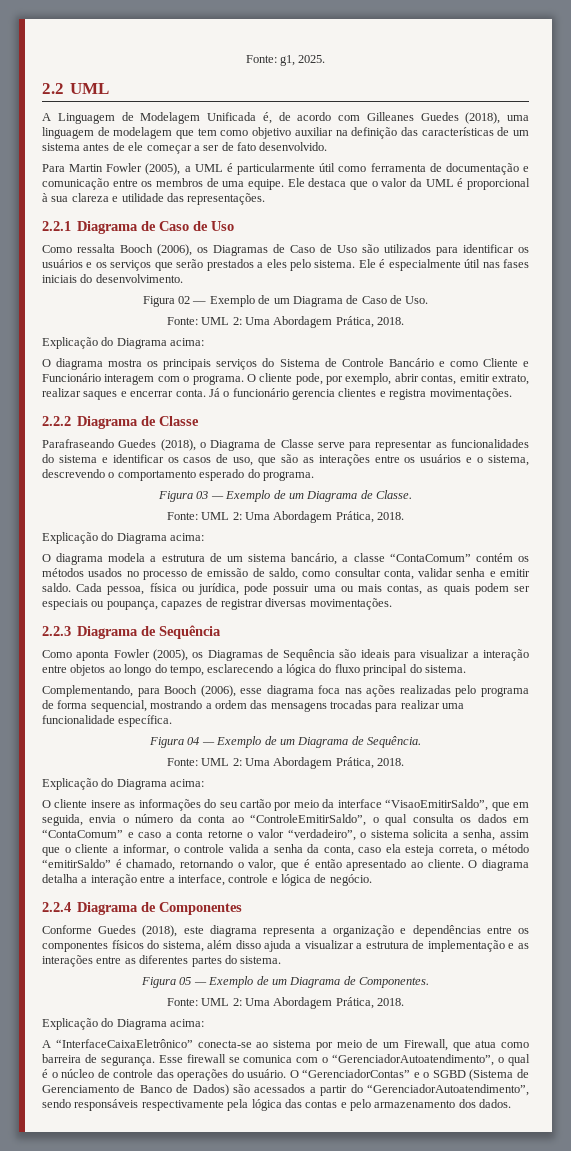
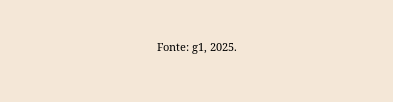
- 2.2 UML
- A Linguagem de Modelagem Unificada é, de acordo com Gilleanes Guedes (2018), uma linguagem de modelagem que tem como objetivo auxiliar na definição das características de um sistema antes de ele começar a ser de fato desenvolvido.
- Para Martin Fowler (2005), a UML é particularmente útil como ferramenta de documentação e comunicação entre os membros de uma equipe. Ele destaca que o valor da UML é proporcional à sua clareza e utilidade das representações.
- 2.2.1 Diagrama de Caso de Uso
- Como ressalta Booch (2006), os Diagramas de Caso de Uso são utilizados para identificar os usuários e os serviços que serão prestados a eles pelo sistema. Ele é especialmente útil nas fases iniciais do desenvolvimento.
- Figura 02 — Exemplo de um Diagrama de Caso de Uso.
- Fonte: UML 2: Uma Abordagem Prática, 2018.
- Explicação do Diagrama acima:
- O diagrama mostra os principais serviços do Sistema de Controle Bancário e como Cliente e Funcionário interagem com o programa. O cliente pode, por exemplo, abrir contas, emitir extrato, realizar saques e encerrar conta. Já o funcionário gerencia clientes e registra movimentações.
- 2.2.2 Diagrama de Classe
- Parafraseando Guedes (2018), o Diagrama de Classe serve para representar as funcionalidades do sistema e identificar os casos de uso, que são as interações entre os usuários e o sistema, descrevendo o comportamento esperado do programa.
- Figura 03 — Exemplo de um Diagrama de Classe.
- Fonte: UML 2: Uma Abordagem Prática, 2018.
- Explicação do Diagrama acima:
- O diagrama modela a estrutura de um sistema bancário, a classe “ContaComum” contém os métodos usados no processo de emissão de saldo, como consultar conta, validar senha e emitir saldo. Cada pessoa, física ou jurídica, pode possuir uma ou mais contas, as quais podem ser especiais ou poupança, capazes de registrar diversas movimentações.
- 2.2.3 Diagrama de Sequência
- Como aponta Fowler (2005), os Diagramas de Sequência são ideais para visualizar a interação entre objetos ao longo do tempo, esclarecendo a lógica do fluxo principal do sistema.
- Complementando, para Booch (2006), esse diagrama foca nas ações realizadas pelo programa de forma sequencial, mostrando a ordem das mensagens trocadas para realizar uma funcionalidade específica.
- Figura 04 — Exemplo de um Diagrama de Sequência.
- Fonte: UML 2: Uma Abordagem Prática, 2018.
- Explicação do Diagrama acima:
- O cliente insere as informações do seu cartão por meio da interface “VisaoEmitirSaldo”, que em seguida, envia o número da conta ao “ControleEmitirSaldo”, o qual consulta os dados em “ContaComum” e caso a conta retorne o valor “verdadeiro”, o sistema solicita a senha, assim que o cliente a informar, o controle valida a senha da conta, caso ela esteja correta, o método “emitirSaldo” é chamado, retornando o valor, que é então apresentado ao cliente. O diagrama detalha a interação entre a interface, controle e lógica de negócio.
- 2.2.4 Diagrama de Componentes
- Conforme Guedes (2018), este diagrama representa a organização e dependências entre os componentes físicos do sistema, além disso ajuda a visualizar a estrutura de implementação e as interações entre as diferentes partes do sistema.
- Figura 05 — Exemplo de um Diagrama de Componentes.
- Fonte: UML 2: Uma Abordagem Prática, 2018.
- Explicação do Diagrama acima:
- A “InterfaceCaixaEletrônico” conecta-se ao sistema por meio de um Firewall, que atua como barreira de segurança. Esse firewall se comunica com o “GerenciadorAutoatendimento”, o qual é o núcleo de controle das operações do usuário. O “GerenciadorContas” e o SGBD (Sistema de Gerenciamento de Banco de Dados) são acessados a partir do “GerenciadorAutoatendimento”, sendo responsáveis respectivamente pela lógica das contas e pelo armazenamento dos dados.

